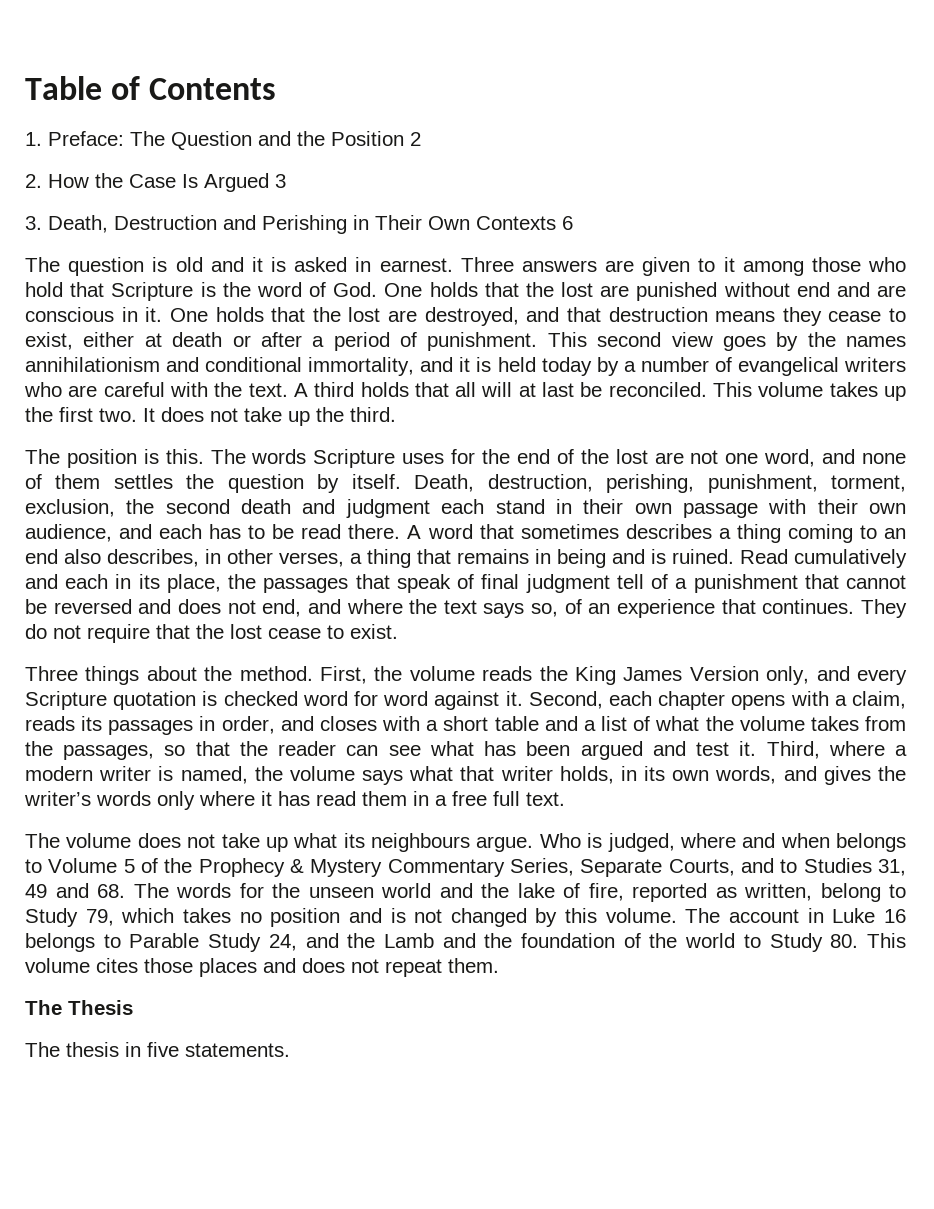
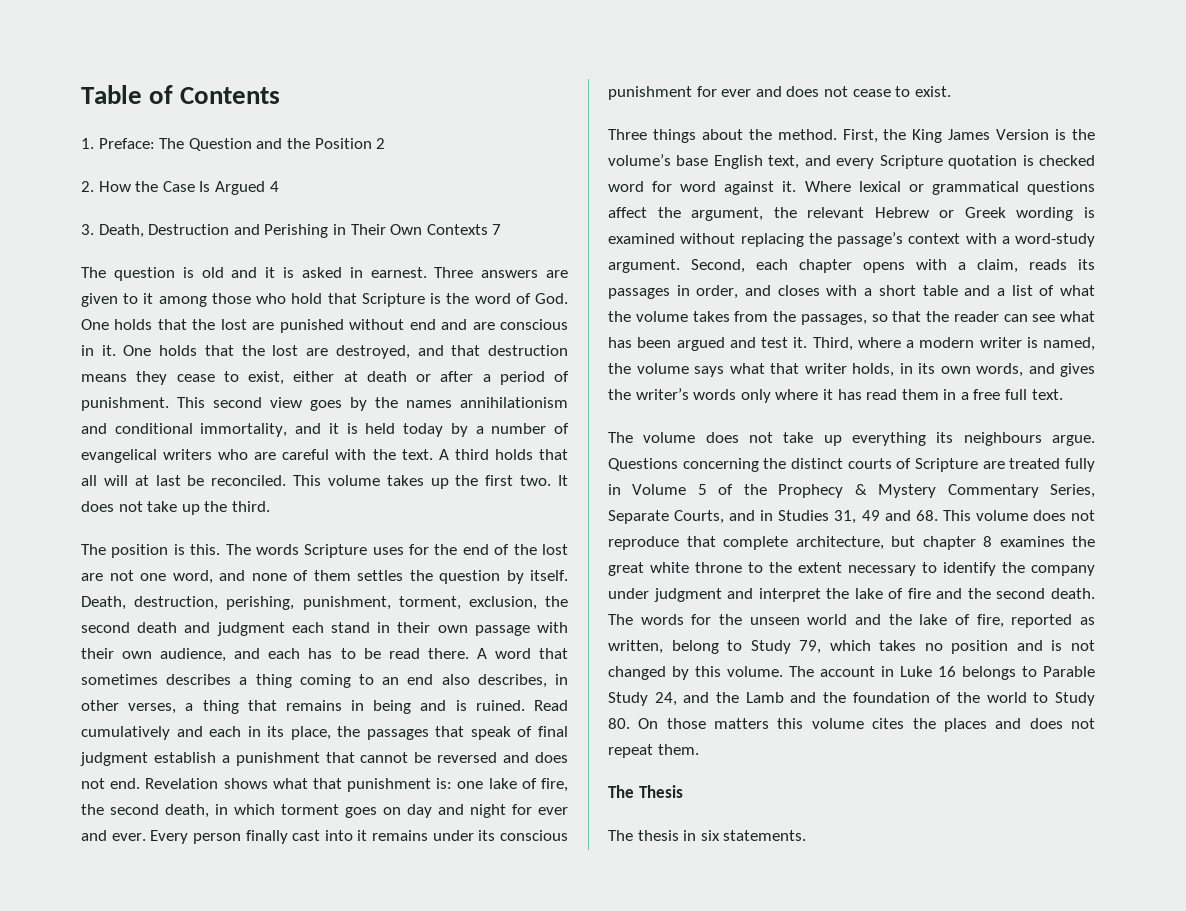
- 2. How the Case Is Argued 3
+ 2. How the Case Is Argued 4
- 3. Death, Destruction and Perishing in Their Own Contexts 6
+ 3. Death, Destruction and Perishing in Their Own Contexts 7
- Read cumulatively and each in its place, the passages that speak of final judgment tell of a punishment that cannot be reversed and does not end, and where the text says so, of an experience that continues. They do not require that the lost cease to exist.
+ Read cumulatively and each in its place, the passages that speak of final judgment establish a punishment that cannot be reversed and does not end. Revelation shows what that punishment is: one lake of fire, the second death, in which torment goes on day and night for ever and ever. Every person finally cast into it remains under its conscious punishment for ever and does not cease to exist.
- First, the volume reads the King James Version only, and every Scripture quotation is checked word for word against it.
+ First, the King James Version is the volume’s base English text, and every Scripture quotation is checked word for word against it.
+ Where lexical or grammatical questions affect the argument, the relevant Hebrew or Greek wording is examined without replacing the passage’s context with a word-study argument.
- The volume does not take up what its neighbours argue.
+ The volume does not take up everything its neighbours argue.
- Who is judged, where and when belongs to Volume 5 of the Prophecy & Mystery Commentary Series, Separate Courts, and to Studies 31, 49 and 68. The words for the unseen world and the lake of fire, reported as written, belong to Study 79, which takes no position and is not changed by this volume.
+ Questions concerning the distinct courts of Scripture are treated fully in Volume 5 of the Prophecy & Mystery Commentary Series, Separate Courts, and in Studies 31, 49 and 68. This volume does not reproduce that complete architecture, but chapter 8 examines the great white throne to the extent necessary to identify the company under judgment and interpret the lake of fire and the second death. The words for the unseen world and the lake of fire, reported as written, belong to Study 79, which takes no position and is not changed by this volume.
- The account in Luke 16 belongs to Parable Study 24, and the Lamb and the foundation of the world to Study 80. This volume cites those places and does not repeat them.
+ The account in Luke 16 belongs to Parable Study 24, and the Lamb and the foundation of the world to Study 80. On those matters this volume cites the places and does not repeat them.
- The thesis in five statements.
+ The thesis in six statements.

